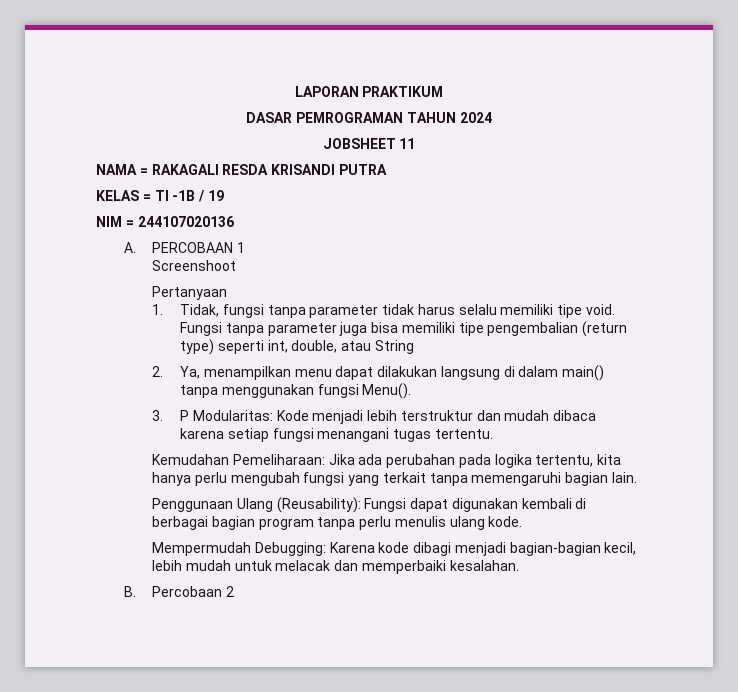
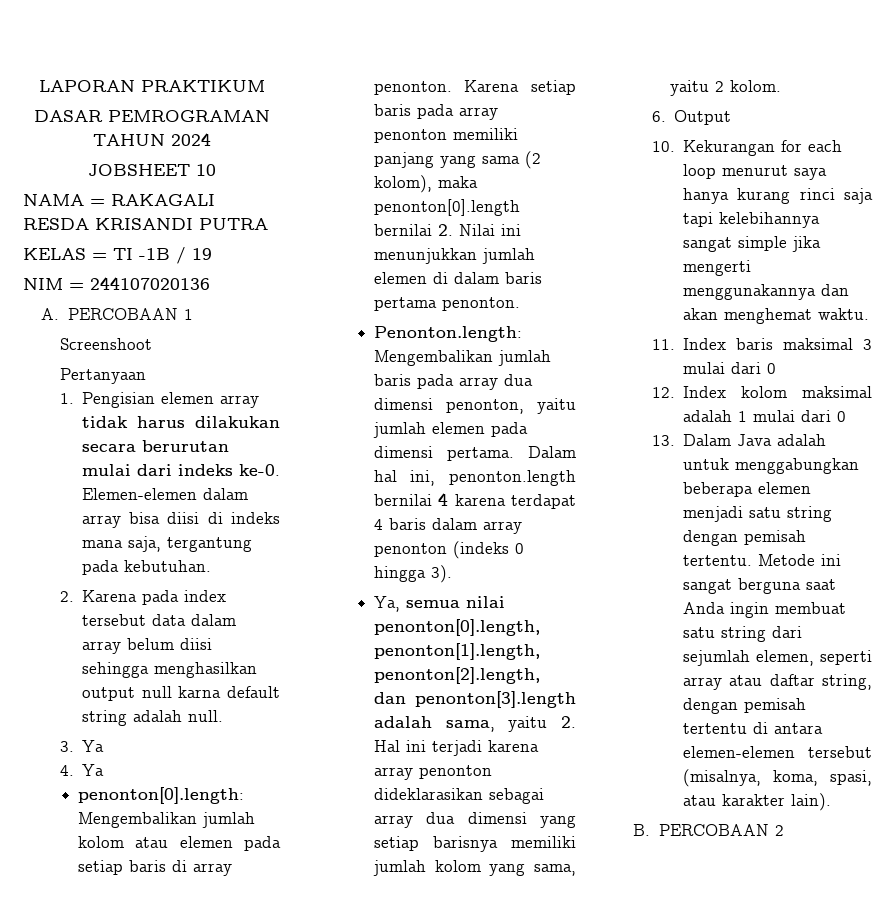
- JOBSHEET 11
+ JOBSHEET 10
- 1. Tidak, fungsi tanpa parameter tidak harus selalu memiliki tipe void. Fungsi tanpa parameter juga bisa memiliki tipe pengembalian (return type) seperti int, double, atau String
- 2. Ya, menampilkan menu dapat dilakukan langsung di dalam main() tanpa menggunakan fungsi Menu().
- 3. P Modularitas: Kode menjadi lebih terstruktur dan mudah dibaca karena setiap fungsi menangani tugas tertentu.
- Kemudahan Pemeliharaan: Jika ada perubahan pada logika tertentu, kita hanya perlu mengubah fungsi yang terkait tanpa memengaruhi bagian lain.
- Penggunaan Ulang (Reusability): Fungsi dapat digunakan kembali di berbagai bagian program tanpa perlu menulis ulang kode.
- Mempermudah Debugging: Karena kode dibagi menjadi bagian-bagian kecil, lebih mudah untuk melacak dan memperbaiki kesalahan.
- B. Percobaan 2
+ 1. Pengisian elemen array tidak harus dilakukan secara berurutan mulai dari indeks ke-0. Elemen-elemen dalam array bisa diisi di indeks mana saja, tergantung pada kebutuhan.
+ 2. Karena pada index tersebut data dalam array belum diisi sehingga menghasilkan output null karna default string adalah null.
+ 3. Ya
+ 4. Ya
+ penonton[0].length: Mengembalikan jumlah kolom atau elemen pada setiap baris di array penonton. Karena setiap baris pada array penonton memiliki panjang yang sama (2 kolom), maka penonton[0].length bernilai 2. Nilai ini menunjukkan jumlah elemen di dalam baris pertama penonton.
+ Penonton.length: Mengembalikan jumlah baris pada array dua dimensi penonton, yaitu jumlah elemen pada dimensi pertama. Dalam hal ini, penonton.length bernilai 4 karena terdapat 4 baris dalam array penonton (indeks 0 hingga 3).
+ Ya, semua nilai penonton[0].length, penonton[1].length, penonton[2].length, dan penonton[3].length adalah sama, yaitu 2. Hal ini terjadi karena array penonton dideklarasikan sebagai array dua dimensi yang setiap barisnya memiliki jumlah kolom yang sama, yaitu 2 kolom.
+ 6. Output
+ 10. Kekurangan for each loop menurut saya hanya kurang rinci saja tapi kelebihannya sangat simple jika mengerti menggunakannya dan akan menghemat waktu.
+ 11. Index baris maksimal 3 mulai dari 0
+ 12. Index kolom maksimal adalah 1 mulai dari 0
+ 13. Dalam Java adalah untuk menggabungkan beberapa elemen menjadi satu string dengan pemisah tertentu. Metode ini sangat berguna saat Anda ingin membuat satu string dari sejumlah elemen, seperti array atau daftar string, dengan pemisah tertentu di antara elemen-elemen tersebut (misalnya, koma, spasi, atau karakter lain).
+ B. PERCOBAAN 2

